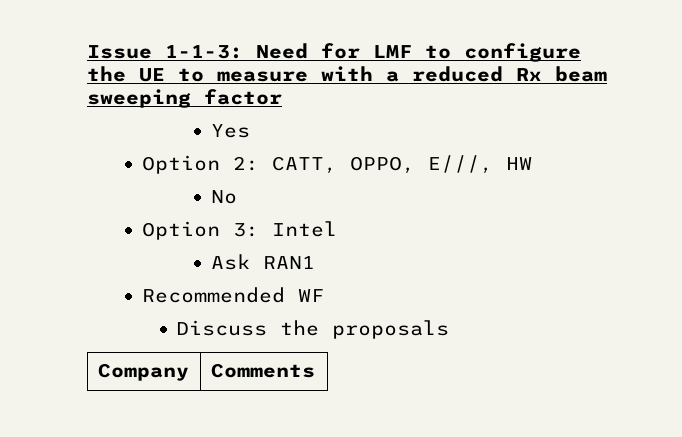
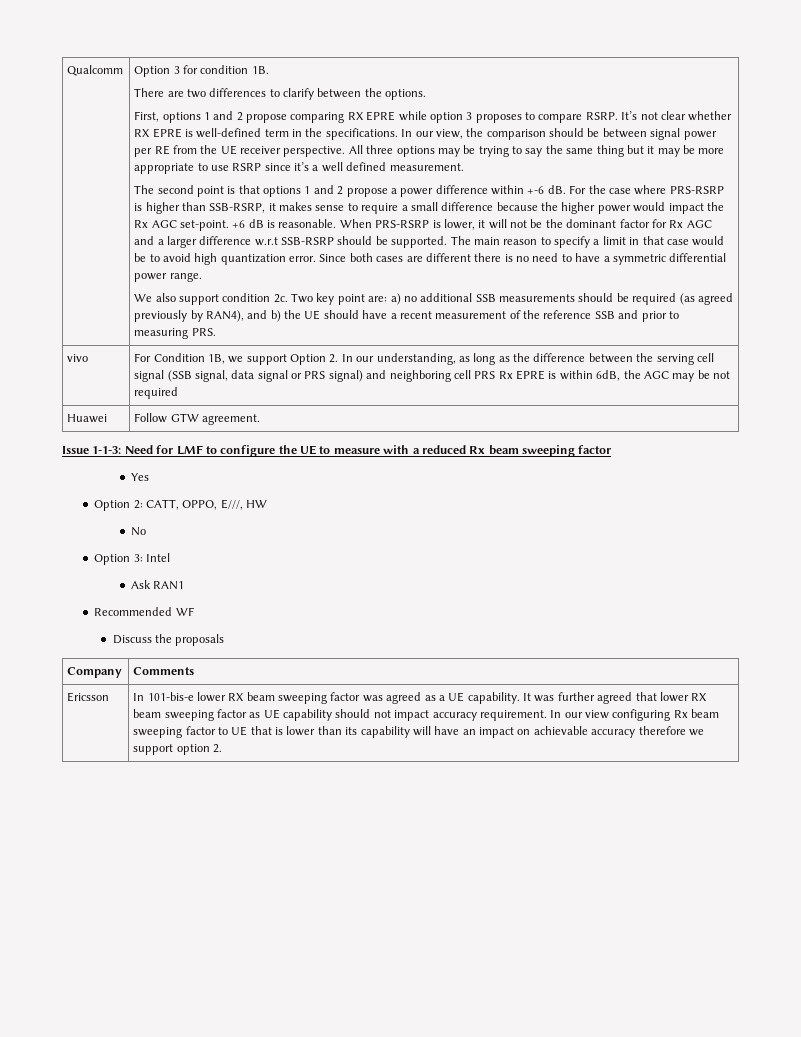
+ Qualcomm | Option 3 for condition 1B.
+ There are two differences to clarify between the options.
+ First, options 1 and 2 propose comparing RX EPRE while option 3 proposes to compare RSRP. It’s not clear whether RX EPRE is well-defined term in the specifications. In our view, the comparison should be between signal power per RE from the UE receiver perspective. All three options may be trying to say the same thing but it may be more appropriate to use RSRP since it’s a well defined measurement.
+ The second point is that options 1 and 2 propose a power difference within +-6 dB. For the case where PRS-RSRP is higher than SSB-RSRP, it makes sense to require a small difference because the higher power would impact the Rx AGC set-point. +6 dB is reasonable. When PRS-RSRP is lower, it will not be the dominant factor for Rx AGC and a larger difference w.r.t SSB-RSRP should be supported. The main reason to specify a limit in that case would be to avoid high quantization error. Since both cases are different there is no need to have a symmetric differential power range.
+ We also support condition 2c. Two key point are: a) no additional SSB measurements should be required (as agreed previously by RAN4), and b) the UE should have a recent measurement of the reference SSB and prior to measuring PRS.
+ vivo | For Condition 1B, we support Option 2. In our understanding, as long as the difference between the serving cell signal (SSB signal, data signal or PRS signal) and neighboring cell PRS Rx EPRE is within 6dB, the AGC may be not required
+ Huawei | Follow GTW agreement.
+ Ericsson | In 101-bis-e lower RX beam sweeping factor was agreed as a UE capability. It was further agreed that lower RX beam sweeping factor as UE capability should not impact accuracy requirement. In our view configuring Rx beam sweeping factor to UE that is lower than its capability will have an impact on achievable accuracy therefore we support option 2.

